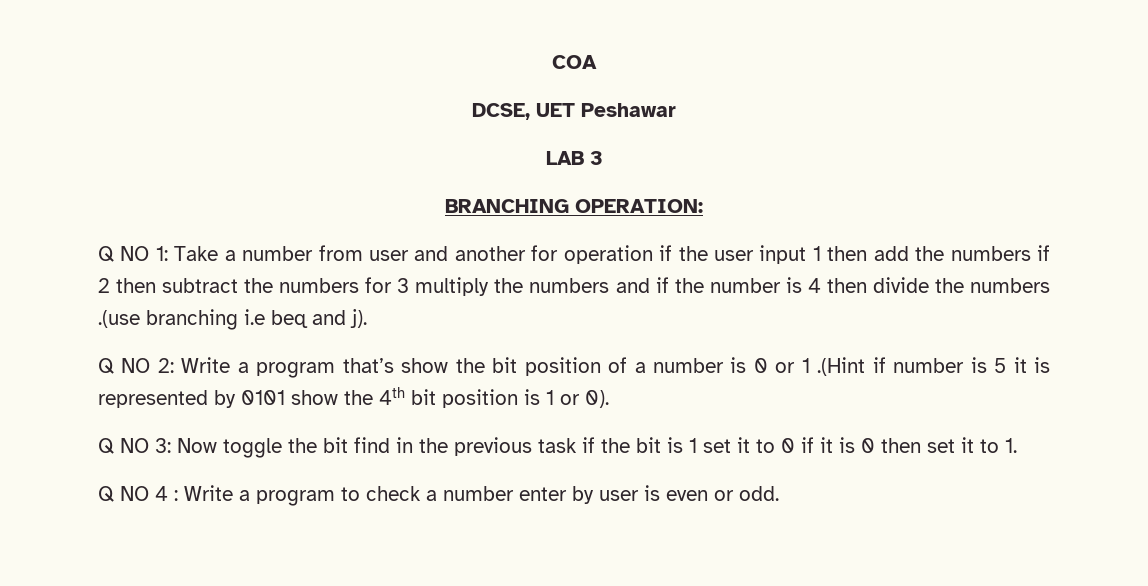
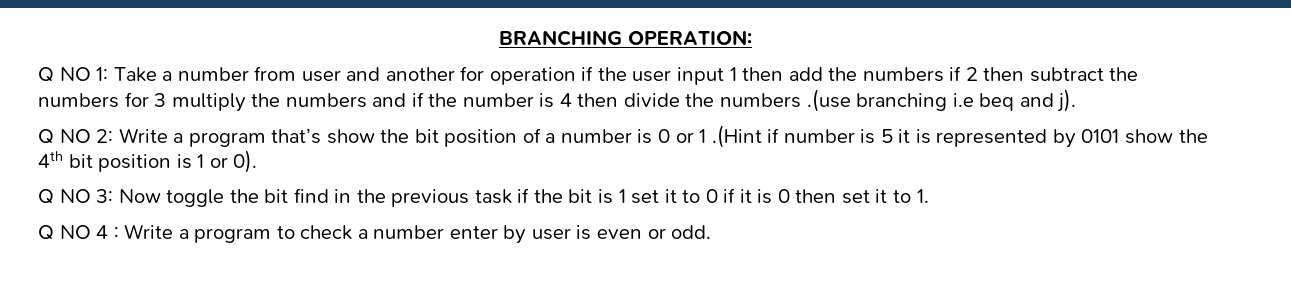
- COA
- DCSE, UET Peshawar
- LAB 3

